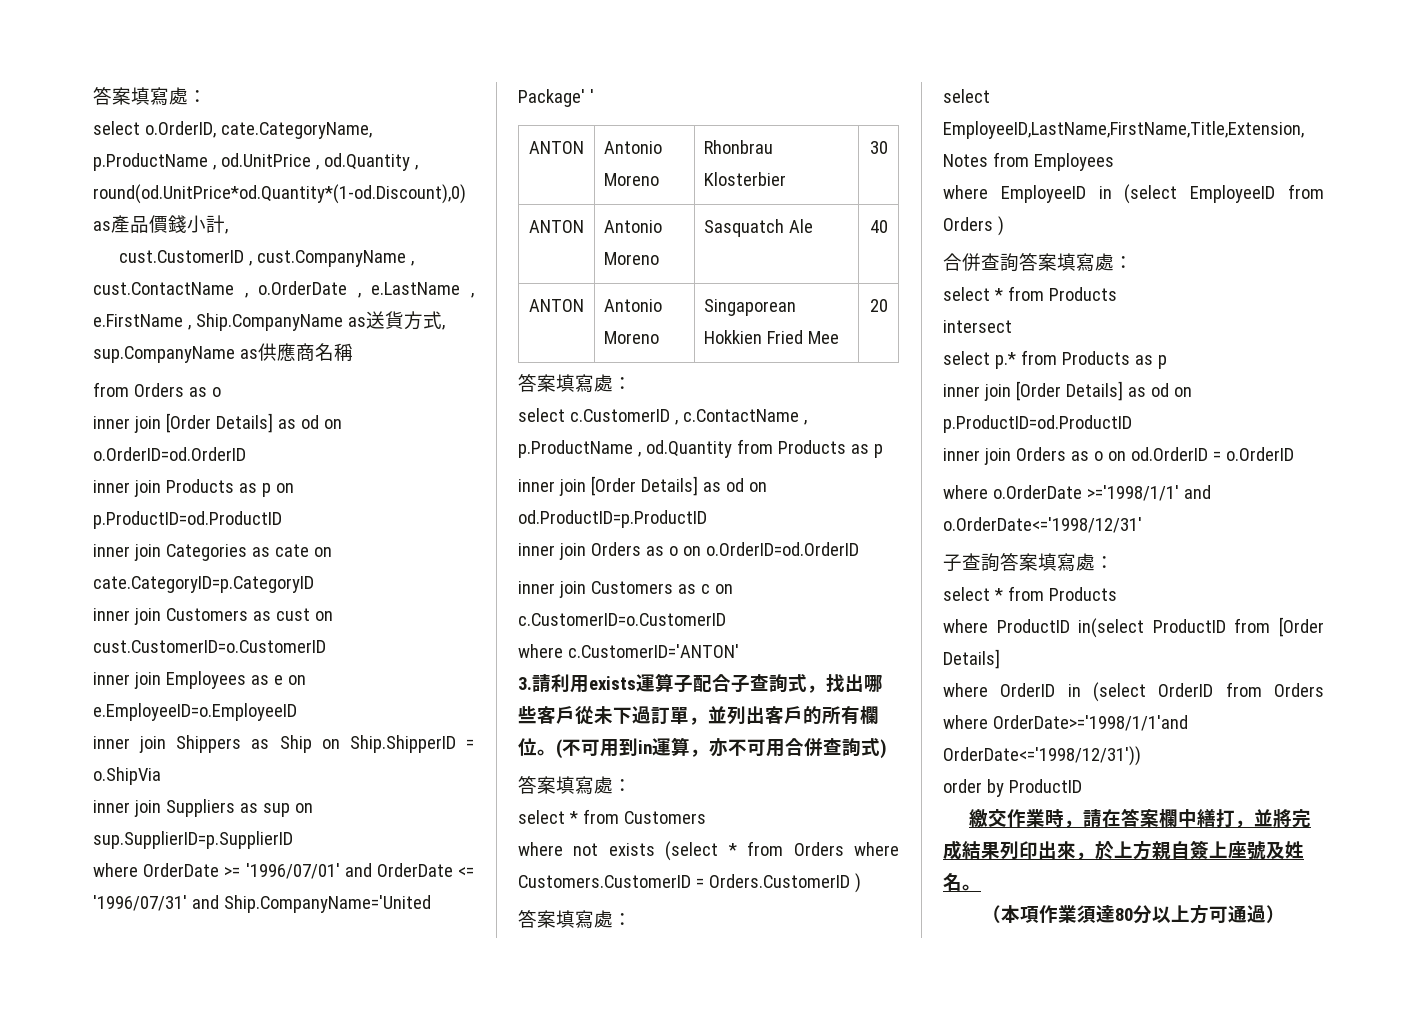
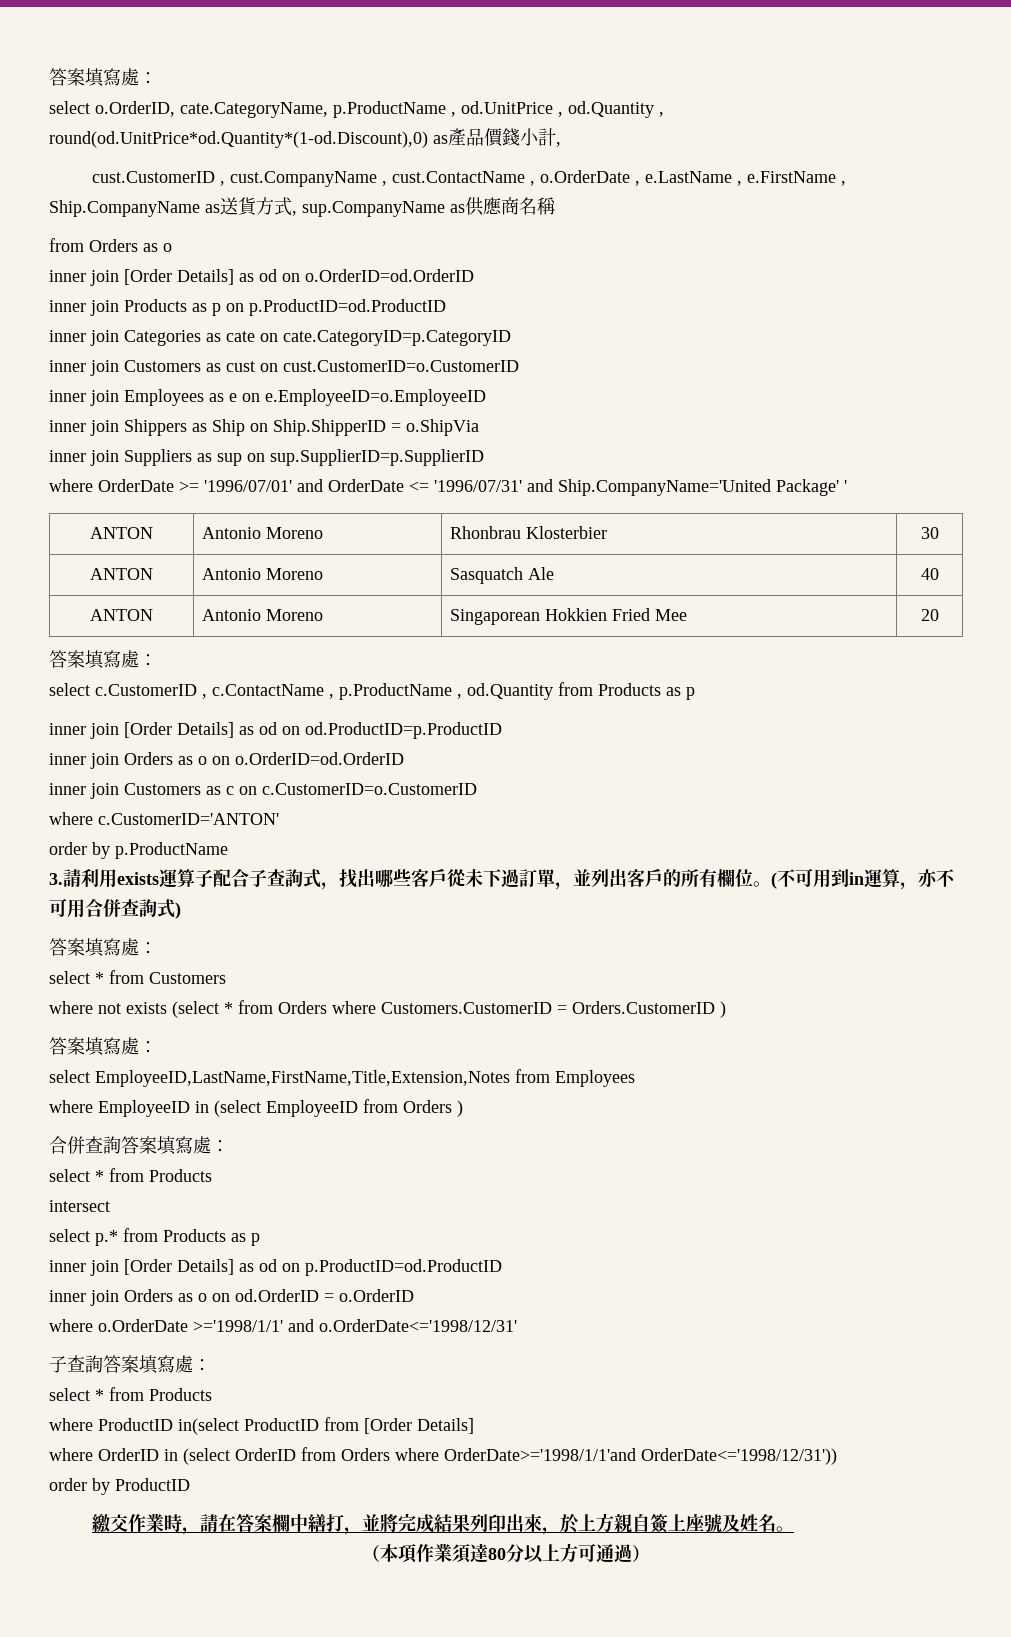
+ order by p.ProductName

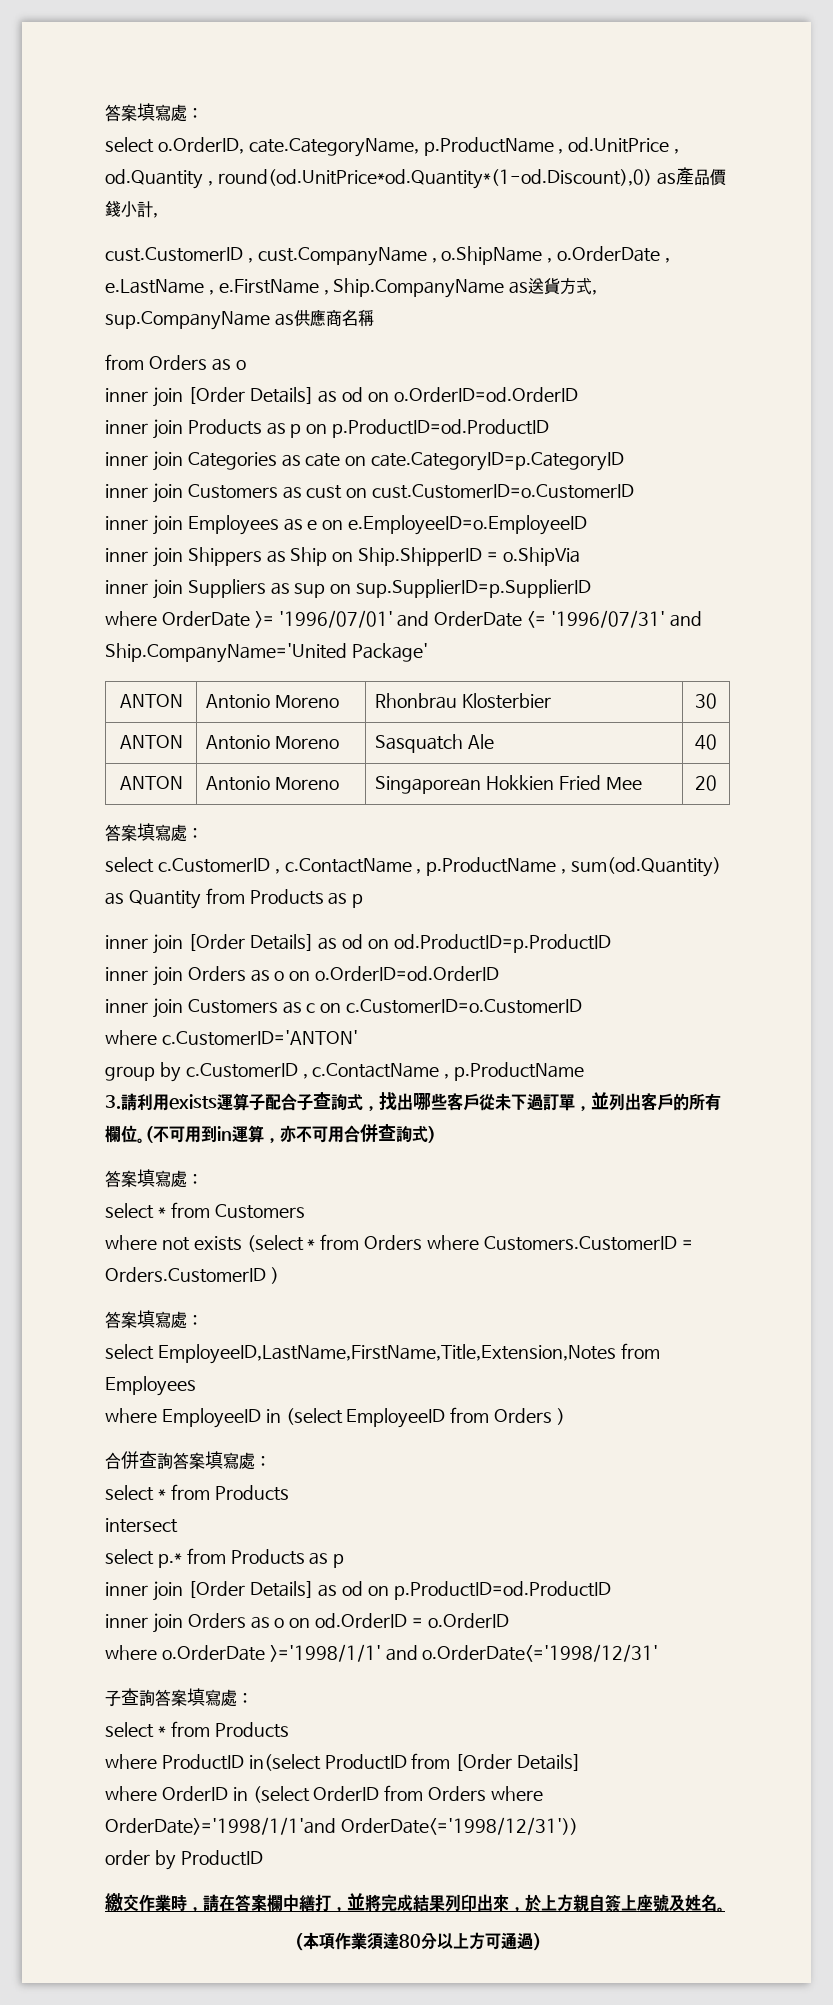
- cust.CustomerID , cust.CompanyName , cust.ContactName , o.OrderDate , e.LastName , e.FirstName , Ship.CompanyName as送貨方式, sup.CompanyName as供應商名稱
+ cust.CustomerID , cust.CompanyName , o.ShipName , o.OrderDate , e.LastName , e.FirstName , Ship.CompanyName as送貨方式, sup.CompanyName as供應商名稱
- where OrderDate >= '1996/07/01' and OrderDate <= '1996/07/31' and Ship.CompanyName='United Package' '
+ where OrderDate >= '1996/07/01' and OrderDate <= '1996/07/31' and Ship.CompanyName='United Package'
- select c.CustomerID , c.ContactName , p.ProductName , od.Quantity from Products as p
+ select c.CustomerID , c.ContactName , p.ProductName , sum(od.Quantity) as Quantity from Products as p
- order by p.ProductName
+ group by c.CustomerID , c.ContactName , p.ProductName

